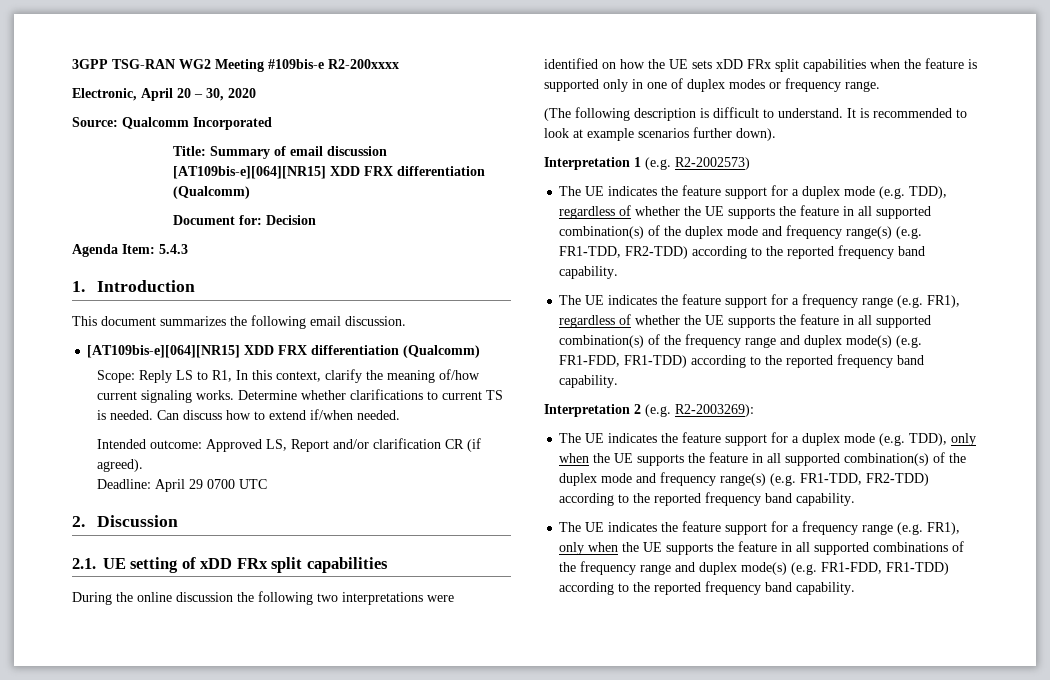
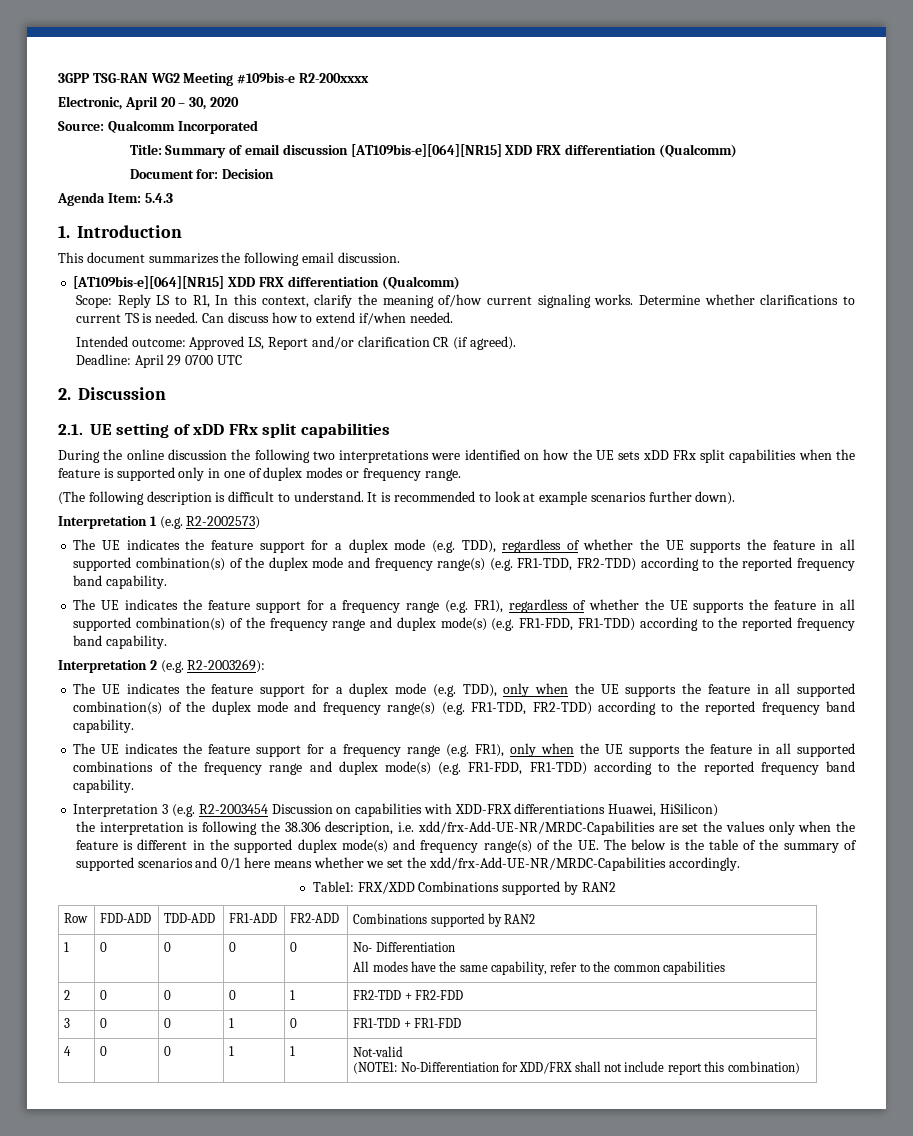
+ Interpretation 3 (e.g. R2-2003454 Discussion on capabilities with XDD-FRX differentiations Huawei, HiSilicon)
+ the interpretation is following the 38.306 description, i.e. xdd/frx-Add-UE-NR/MRDC-Capabilities are set the values only when the feature is different in the supported duplex mode(s) and frequency range(s) of the UE. The below is the table of the summary of supported scenarios and 0/1 here means whether we set the xdd/frx-Add-UE-NR/MRDC-Capabilities accordingly.
+ Table1: FRX/XDD Combinations supported by RAN2
+ Row | FDD-ADD | TDD-ADD | FR1-ADD | FR2-ADD | Combinations supported by RAN2
+ 1 | 0 | 0 | 0 | 0 | No- Differentiation
+ All modes have the same capability, refer to the common capabilities
+ 2 | 0 | 0 | 0 | 1 | FR2-TDD + FR2-FDD
+ 3 | 0 | 0 | 1 | 0 | FR1-TDD + FR1-FDD
+ 4 | 0 | 0 | 1 | 1 | Not-valid
+ (NOTE1: No-Differentiation for XDD/FRX shall not include report this combination)

